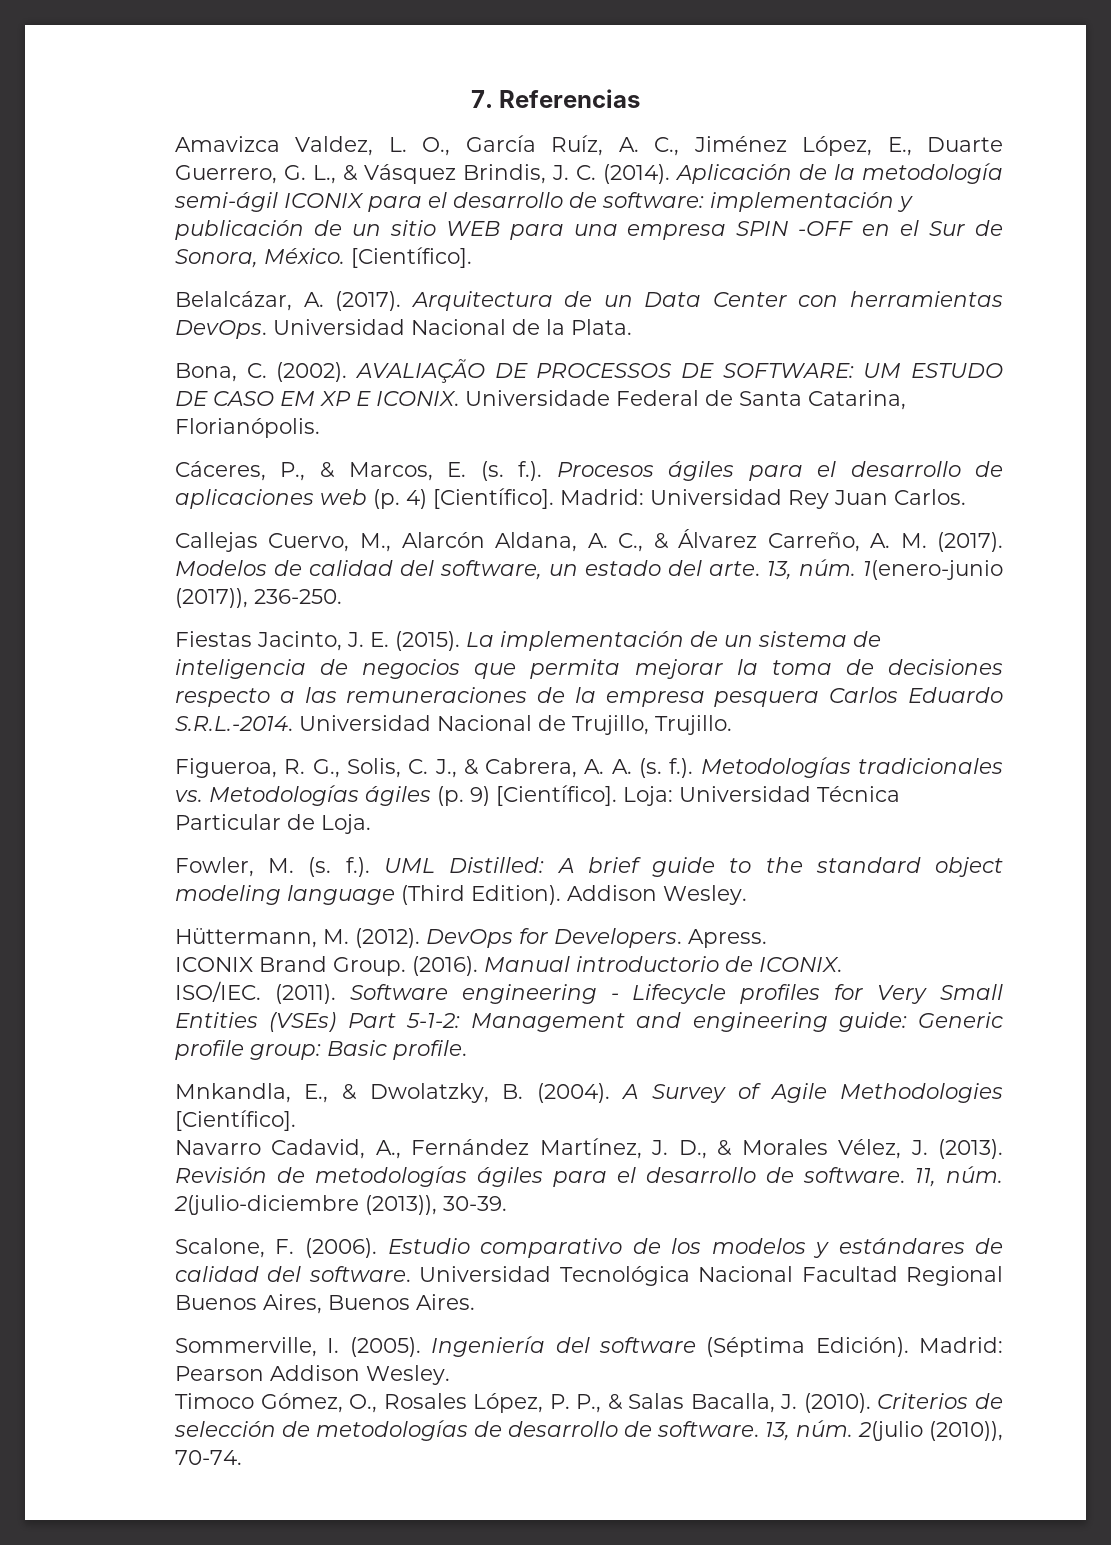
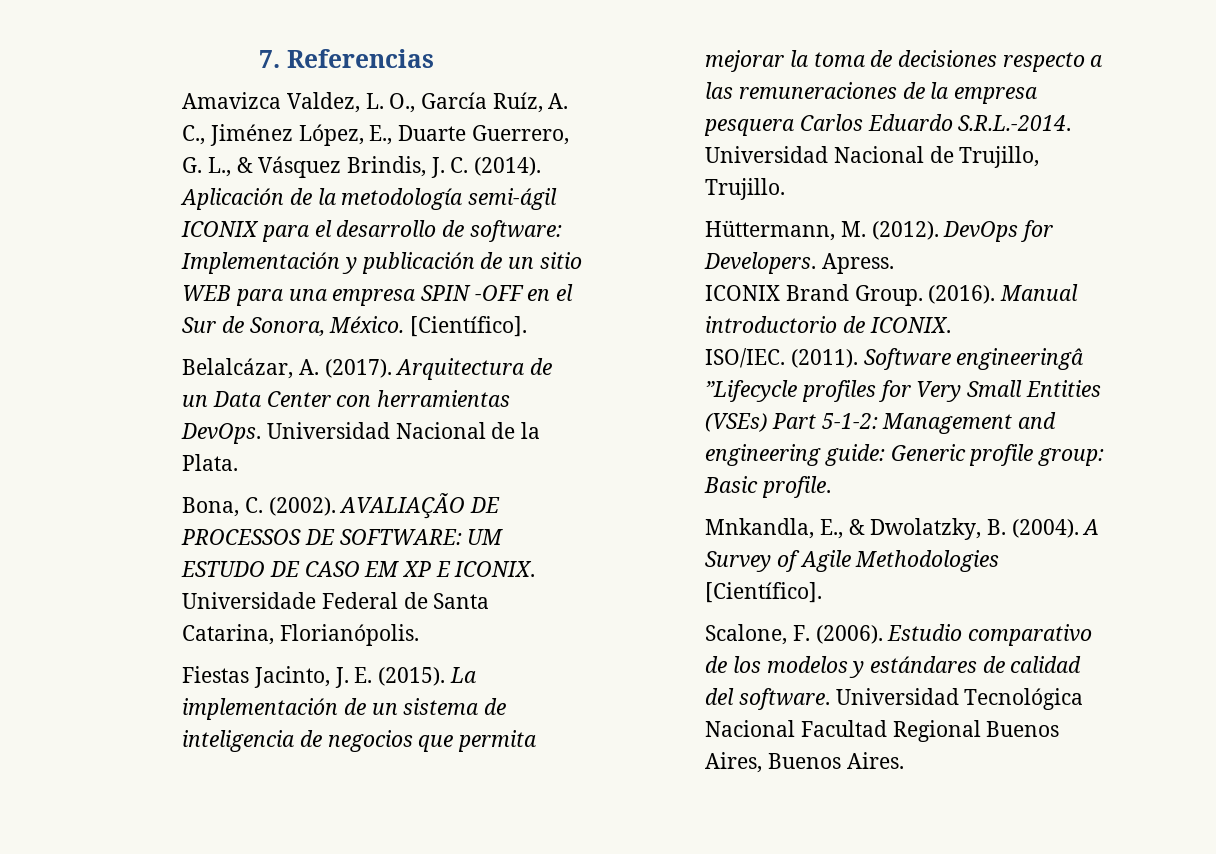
- Aplicación de la metodología semi-ágil ICONIX para el desarrollo de software: implementación y publicación de un sitio WEB para una empresa SPIN -OFF en el Sur de Sonora, México.
+ Aplicación de la metodología semi-ágil ICONIX para el desarrollo de software: Implementación y publicación de un sitio WEB para una empresa SPIN -OFF en el Sur de Sonora, México.
- Cáceres, P., & Marcos, E. (s. f.). Procesos ágiles para el desarrollo de aplicaciones web (p. 4) [Científico]. Madrid: Universidad Rey Juan Carlos.
- Callejas Cuervo, M., Alarcón Aldana, A. C., & Álvarez Carreño, A. M. (2017). Modelos de calidad del software, un estado del arte. 13, núm. 1(enero-junio (2017)), 236-250.
- Figueroa, R. G., Solis, C. J., & Cabrera, A. A. (s. f.). Metodologías tradicionales vs. Metodologías ágiles (p. 9) [Científico]. Loja: Universidad Técnica Particular de Loja.
- Fowler, M. (s. f.). UML Distilled: A brief guide to the standard object modeling language (Third Edition). Addison Wesley.
- Software engineering - Lifecycle profiles for Very Small Entities (VSEs) Part 5-1-2: Management and engineering guide: Generic profile group: Basic profile.
+ Software engineeringâ ”Lifecycle profiles for Very Small Entities (VSEs) Part 5-1-2: Management and engineering guide: Generic profile group: Basic profile.
- Navarro Cadavid, A., Fernández Martínez, J. D., & Morales Vélez, J. (2013). Revisión de metodologías ágiles para el desarrollo de software. 11, núm. 2(julio-diciembre (2013)), 30-39.
- Sommerville, I. (2005). Ingeniería del software (Séptima Edición). Madrid: Pearson Addison Wesley.
- Timoco Gómez, O., Rosales López, P. P., & Salas Bacalla, J. (2010). Criterios de selección de metodologías de desarrollo de software. 13, núm. 2(julio (2010)), 70-74.

